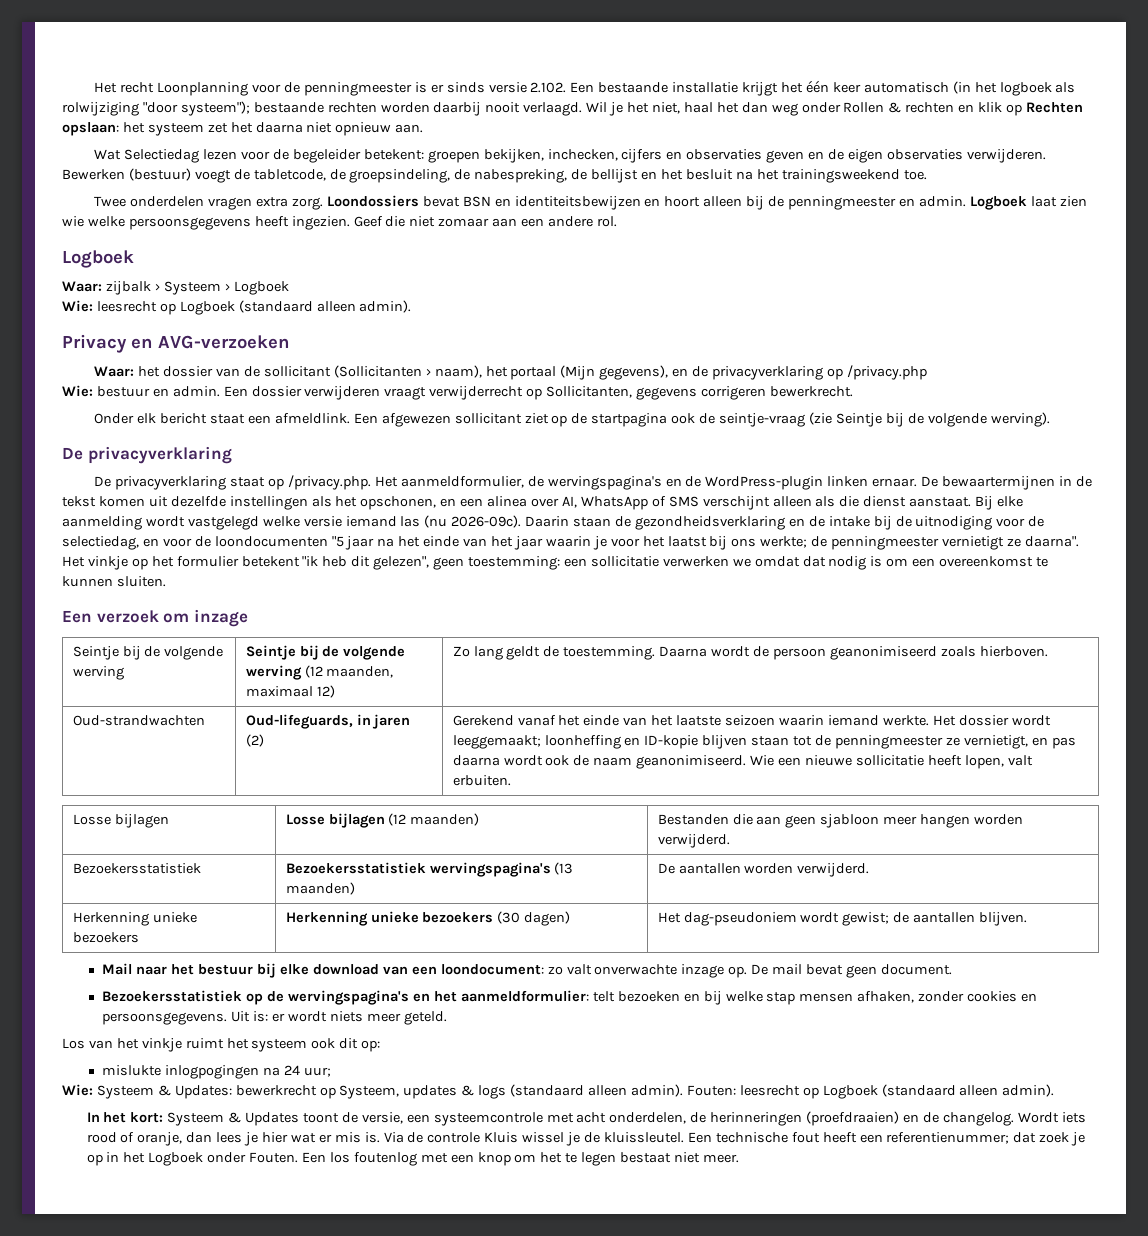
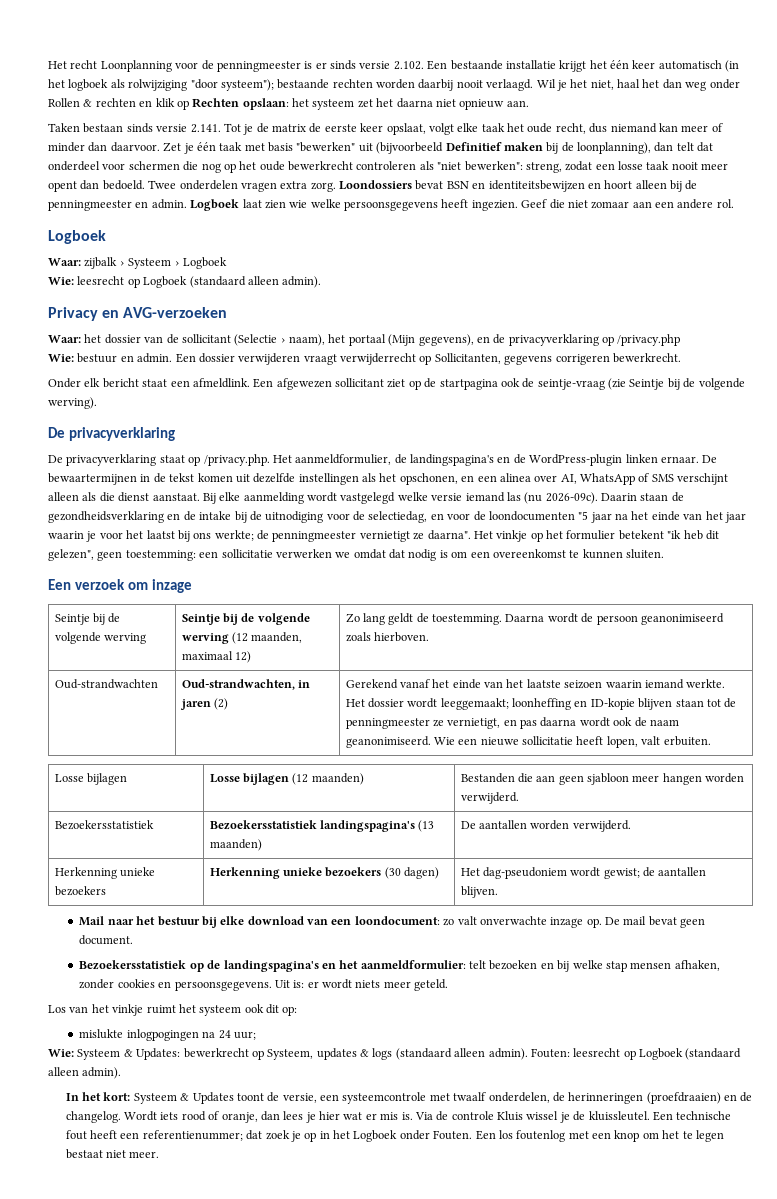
- Wat Selectiedag lezen voor de begeleider betekent: groepen bekijken, inchecken, cijfers en observaties geven en de eigen observaties verwijderen. Bewerken (bestuur) voegt de tabletcode, de groepsindeling, de nabespreking, de bellijst en het besluit na het trainingsweekend toe.
- Twee onderdelen vragen extra zorg.
+ Taken bestaan sinds versie 2.141. Tot je de matrix de eerste keer opslaat, volgt elke taak het oude recht, dus niemand kan meer of minder dan daarvoor. Zet je één taak met basis "bewerken" uit (bijvoorbeeld Definitief maken bij de loonplanning), dan telt dat onderdeel voor schermen die nog op het oude bewerkrecht controleren als "niet bewerken": streng, zodat een losse taak nooit meer opent dan bedoeld. Twee onderdelen vragen extra zorg.
- Waar: het dossier van de sollicitant (Sollicitanten › naam), het portaal (Mijn gegevens), en de privacyverklaring op /privacy.php
+ Waar: het dossier van de sollicitant (Selectie › naam), het portaal (Mijn gegevens), en de privacyverklaring op /privacy.php
- De privacyverklaring staat op /privacy.php. Het aanmeldformulier, de wervingspagina's en de WordPress-plugin linken ernaar.
+ De privacyverklaring staat op /privacy.php. Het aanmeldformulier, de landingspagina's en de WordPress-plugin linken ernaar.
- Oud-lifeguards, in jaren (2)
+ Oud-strandwachten, in jaren (2)
- Bezoekersstatistiek | Bezoekersstatistiek wervingspagina's (13 maanden) | De aantallen worden verwijderd.
+ Bezoekersstatistiek | Bezoekersstatistiek landingspagina's (13 maanden) | De aantallen worden verwijderd.
- Bezoekersstatistiek op de wervingspagina's en het aanmeldformulier: telt bezoeken en bij welke stap mensen afhaken, zonder cookies en persoonsgegevens.
+ Bezoekersstatistiek op de landingspagina's en het aanmeldformulier: telt bezoeken en bij welke stap mensen afhaken, zonder cookies en persoonsgegevens.
- In het kort: Systeem & Updates toont de versie, een systeemcontrole met acht onderdelen, de herinneringen (proefdraaien) en de changelog.
+ In het kort: Systeem & Updates toont de versie, een systeemcontrole met twaalf onderdelen, de herinneringen (proefdraaien) en de changelog.

